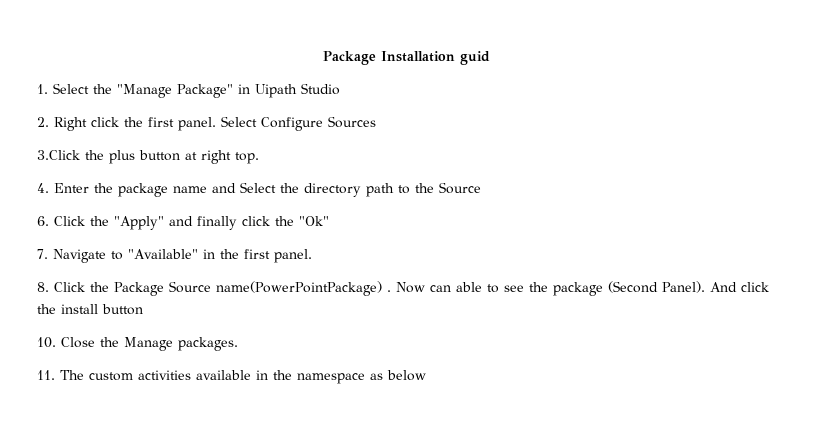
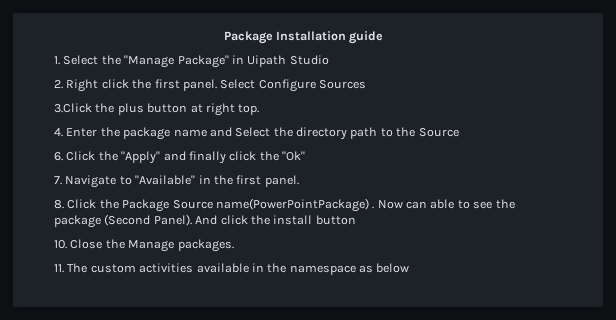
- Package Installation guid
+ Package Installation guide

